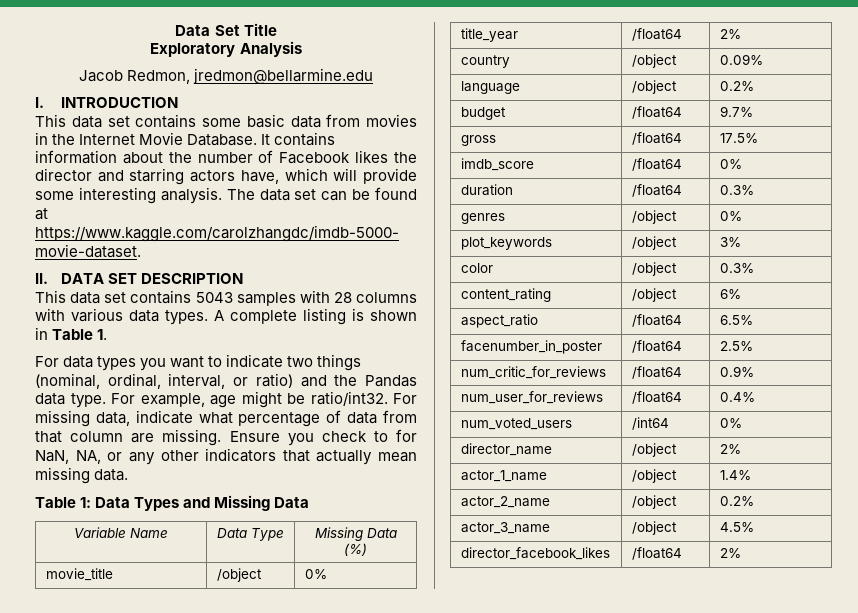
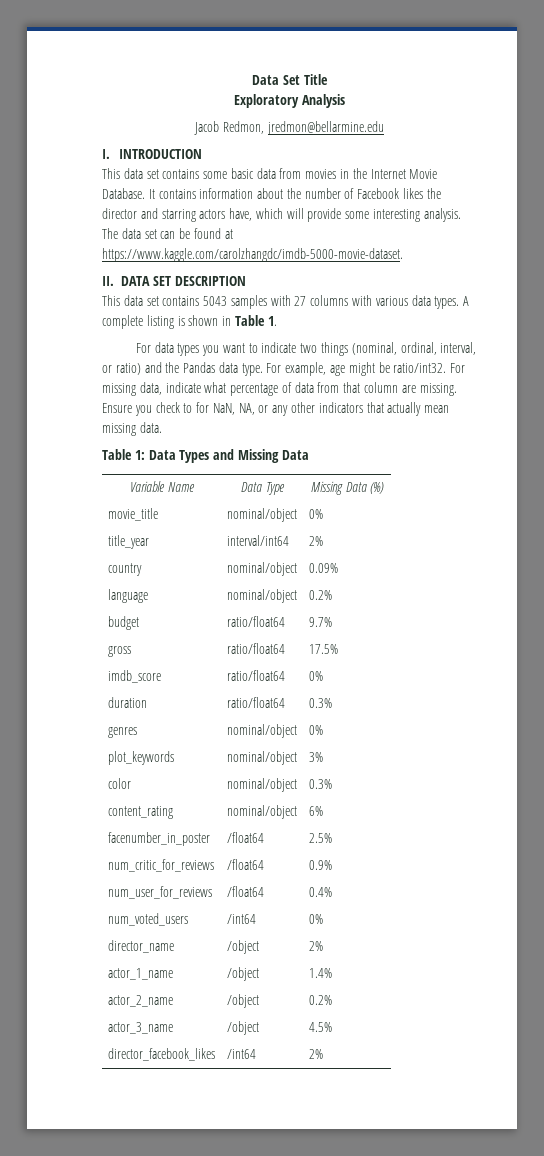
- This data set contains 5043 samples with 28 columns with various data types.
+ This data set contains 5043 samples with 27 columns with various data types.
- movie_title | /object | 0%
+ movie_title | nominal/object | 0%
- title_year | /float64 | 2%
+ title_year | interval/int64 | 2%
- country | /object | 0.09%
+ country | nominal/object | 0.09%
- language | /object | 0.2%
+ language | nominal/object | 0.2%
- budget | /float64 | 9.7%
+ budget | ratio/float64 | 9.7%
- gross | /float64 | 17.5%
+ gross | ratio/float64 | 17.5%
- imdb_score | /float64 | 0%
+ imdb_score | ratio/float64 | 0%
- duration | /float64 | 0.3%
+ duration | ratio/float64 | 0.3%
- genres | /object | 0%
+ genres | nominal/object | 0%
- plot_keywords | /object | 3%
+ plot_keywords | nominal/object | 3%
- color | /object | 0.3%
+ color | nominal/object | 0.3%
- content_rating | /object | 6%
+ content_rating | nominal/object | 6%
- aspect_ratio | /float64 | 6.5%
- director_facebook_likes | /float64 | 2%
+ director_facebook_likes | /int64 | 2%

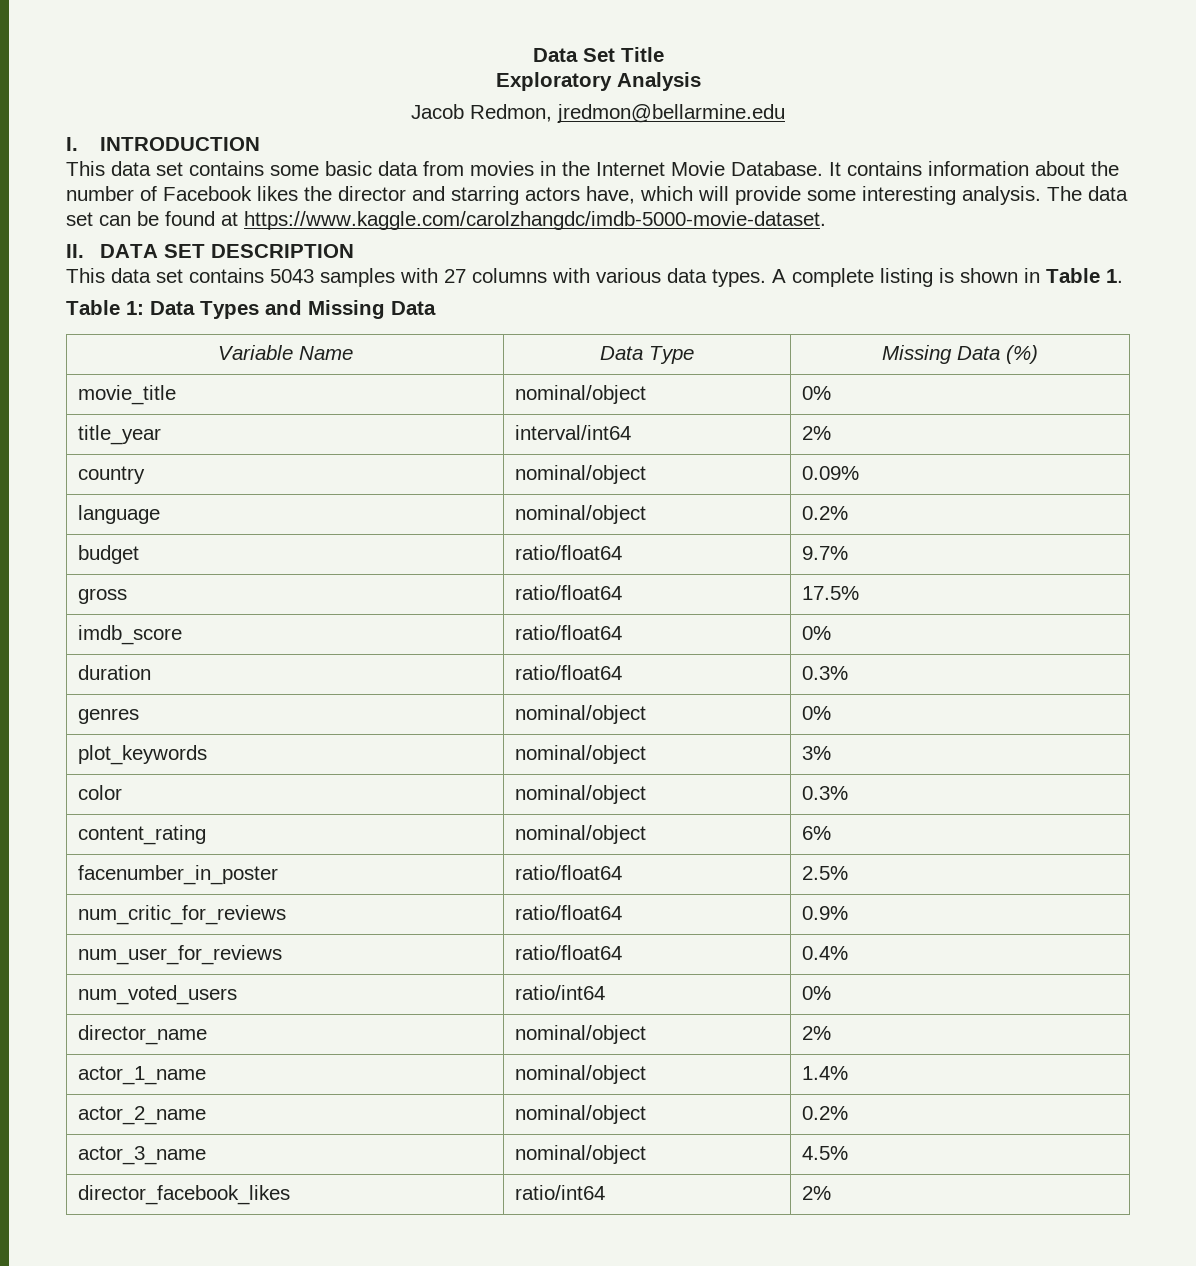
- For data types you want to indicate two things (nominal, ordinal, interval, or ratio) and the Pandas data type. For example, age might be ratio/int32. For missing data, indicate what percentage of data from that column are missing. Ensure you check to for NaN, NA, or any other indicators that actually mean missing data.
- facenumber_in_poster | /float64 | 2.5%
+ facenumber_in_poster | ratio/float64 | 2.5%
- num_critic_for_reviews | /float64 | 0.9%
+ num_critic_for_reviews | ratio/float64 | 0.9%
- num_user_for_reviews | /float64 | 0.4%
+ num_user_for_reviews | ratio/float64 | 0.4%
- num_voted_users | /int64 | 0%
+ num_voted_users | ratio/int64 | 0%
- director_name | /object | 2%
+ director_name | nominal/object | 2%
- actor_1_name | /object | 1.4%
+ actor_1_name | nominal/object | 1.4%
- actor_2_name | /object | 0.2%
+ actor_2_name | nominal/object | 0.2%
- actor_3_name | /object | 4.5%
+ actor_3_name | nominal/object | 4.5%
- director_facebook_likes | /int64 | 2%
+ director_facebook_likes | ratio/int64 | 2%

